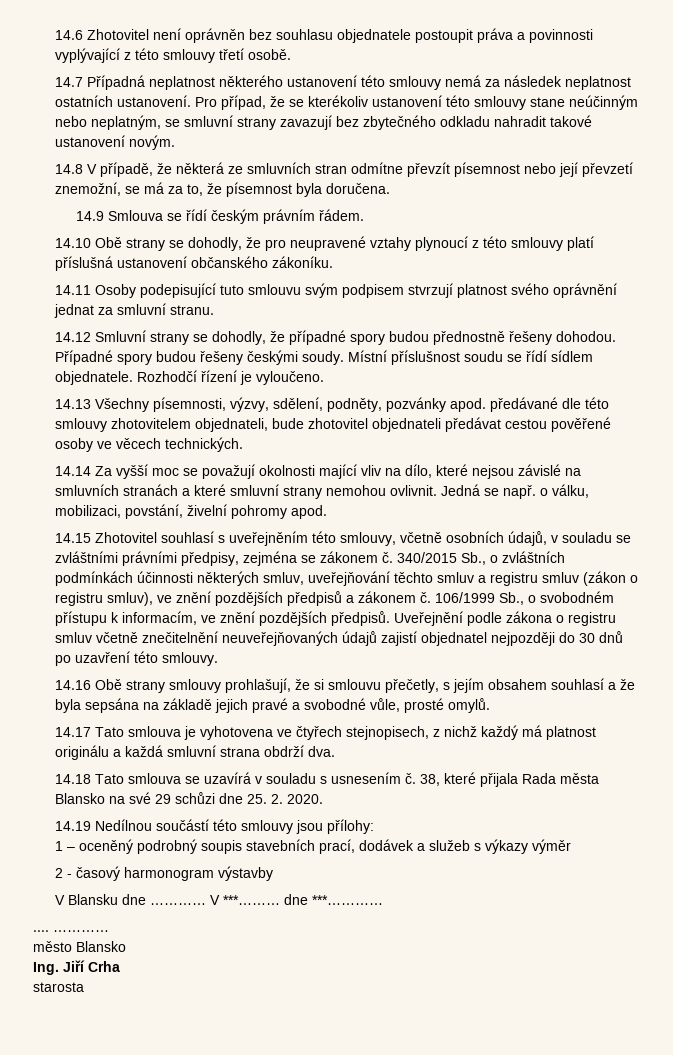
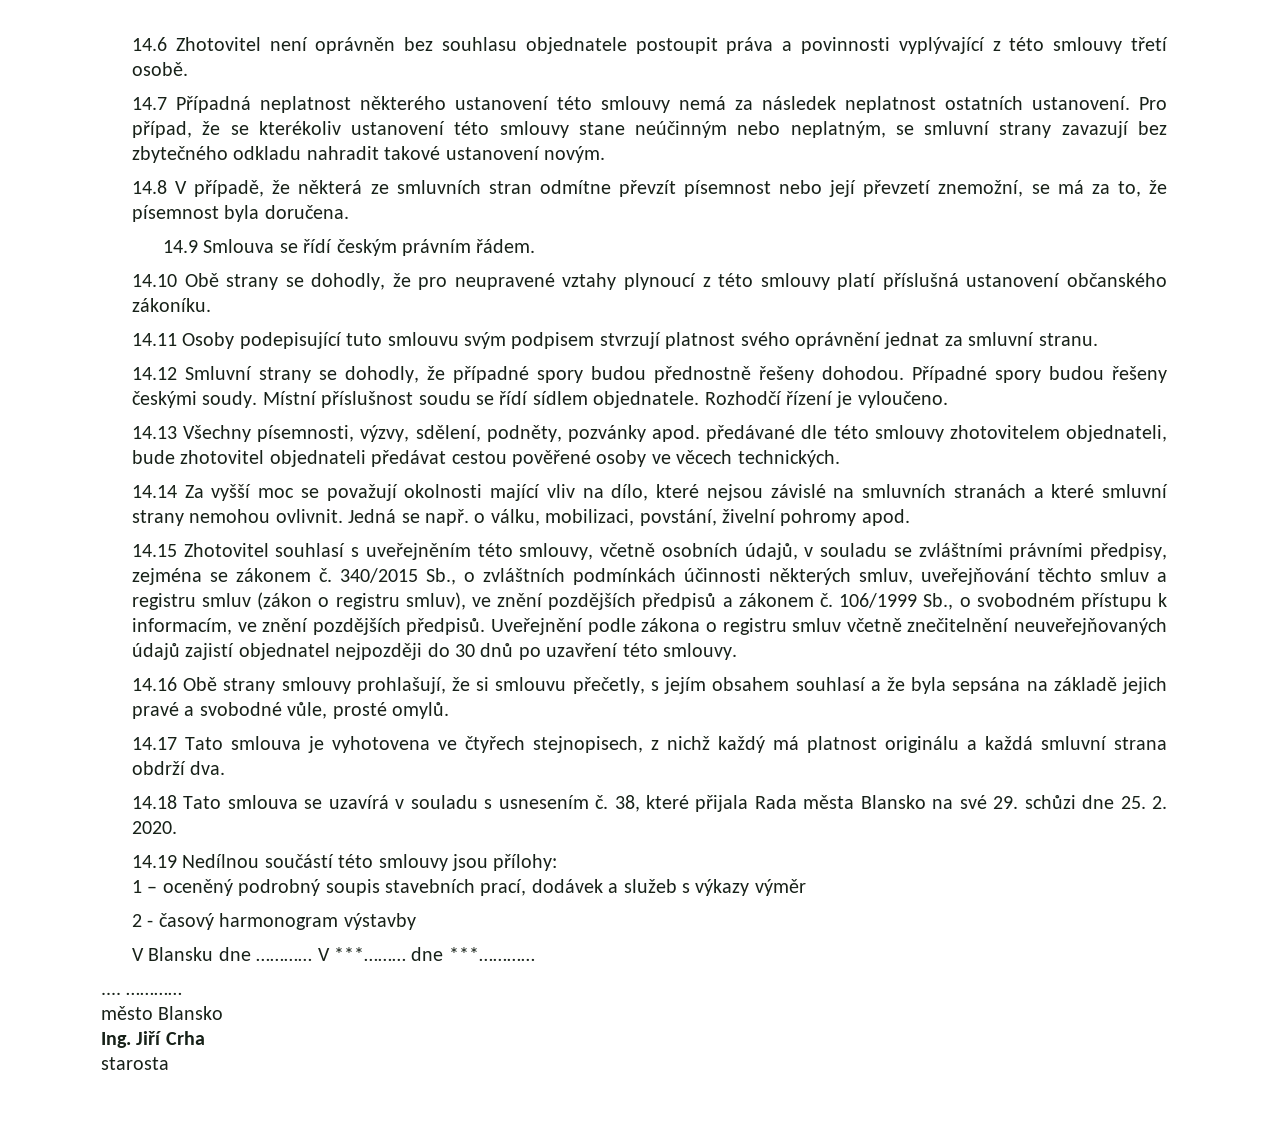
- 38, které přijala Rada města Blansko na své 29 schůzi dne 25. 2. 2020.
+ 38, které přijala Rada města Blansko na své 29. schůzi dne 25. 2. 2020.

